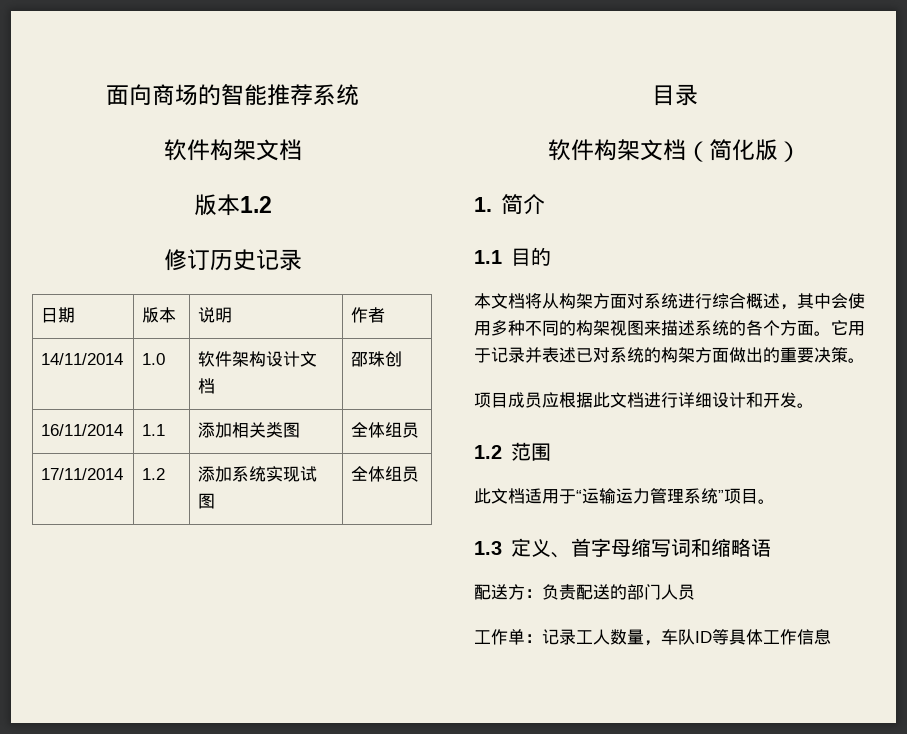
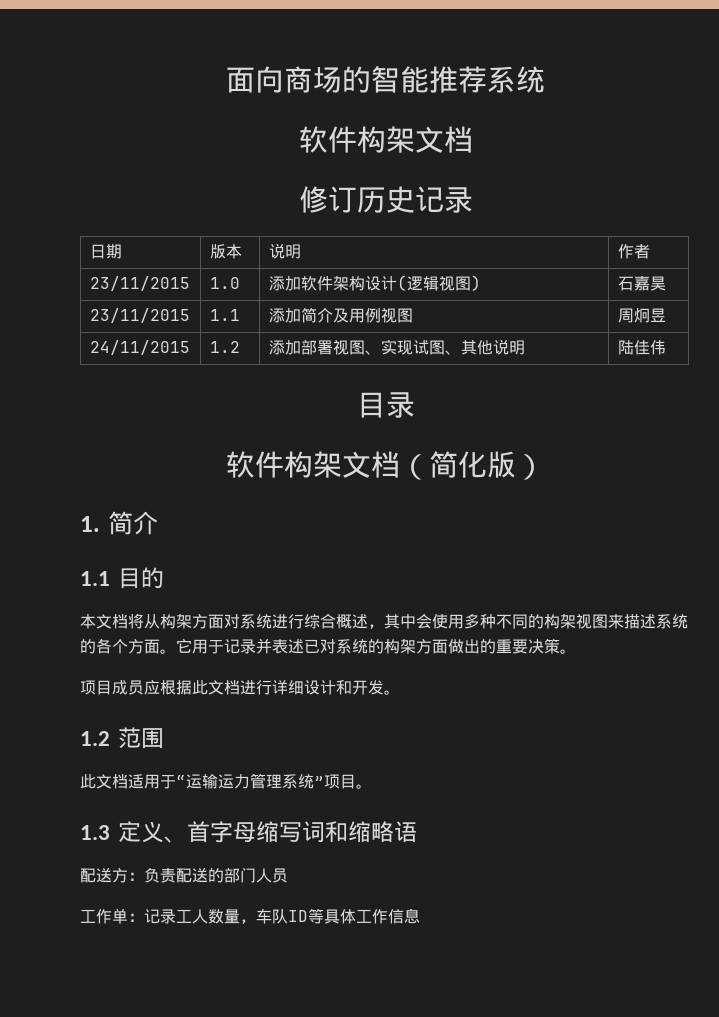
- 版本1.2
- 14/11/2014 | 1.0 | 软件架构设计文档 | 邵珠创
- 16/11/2014 | 1.1 | 添加相关类图 | 全体组员
- 17/11/2014 | 1.2 | 添加系统实现试图 | 全体组员
+ 23/11/2015 | 1.0 | 添加软件架构设计(逻辑视图) | 石嘉昊
+ 23/11/2015 | 1.1 | 添加简介及用例视图 | 周炯昱
+ 24/11/2015 | 1.2 | 添加部署视图、实现试图、其他说明 | 陆佳伟

